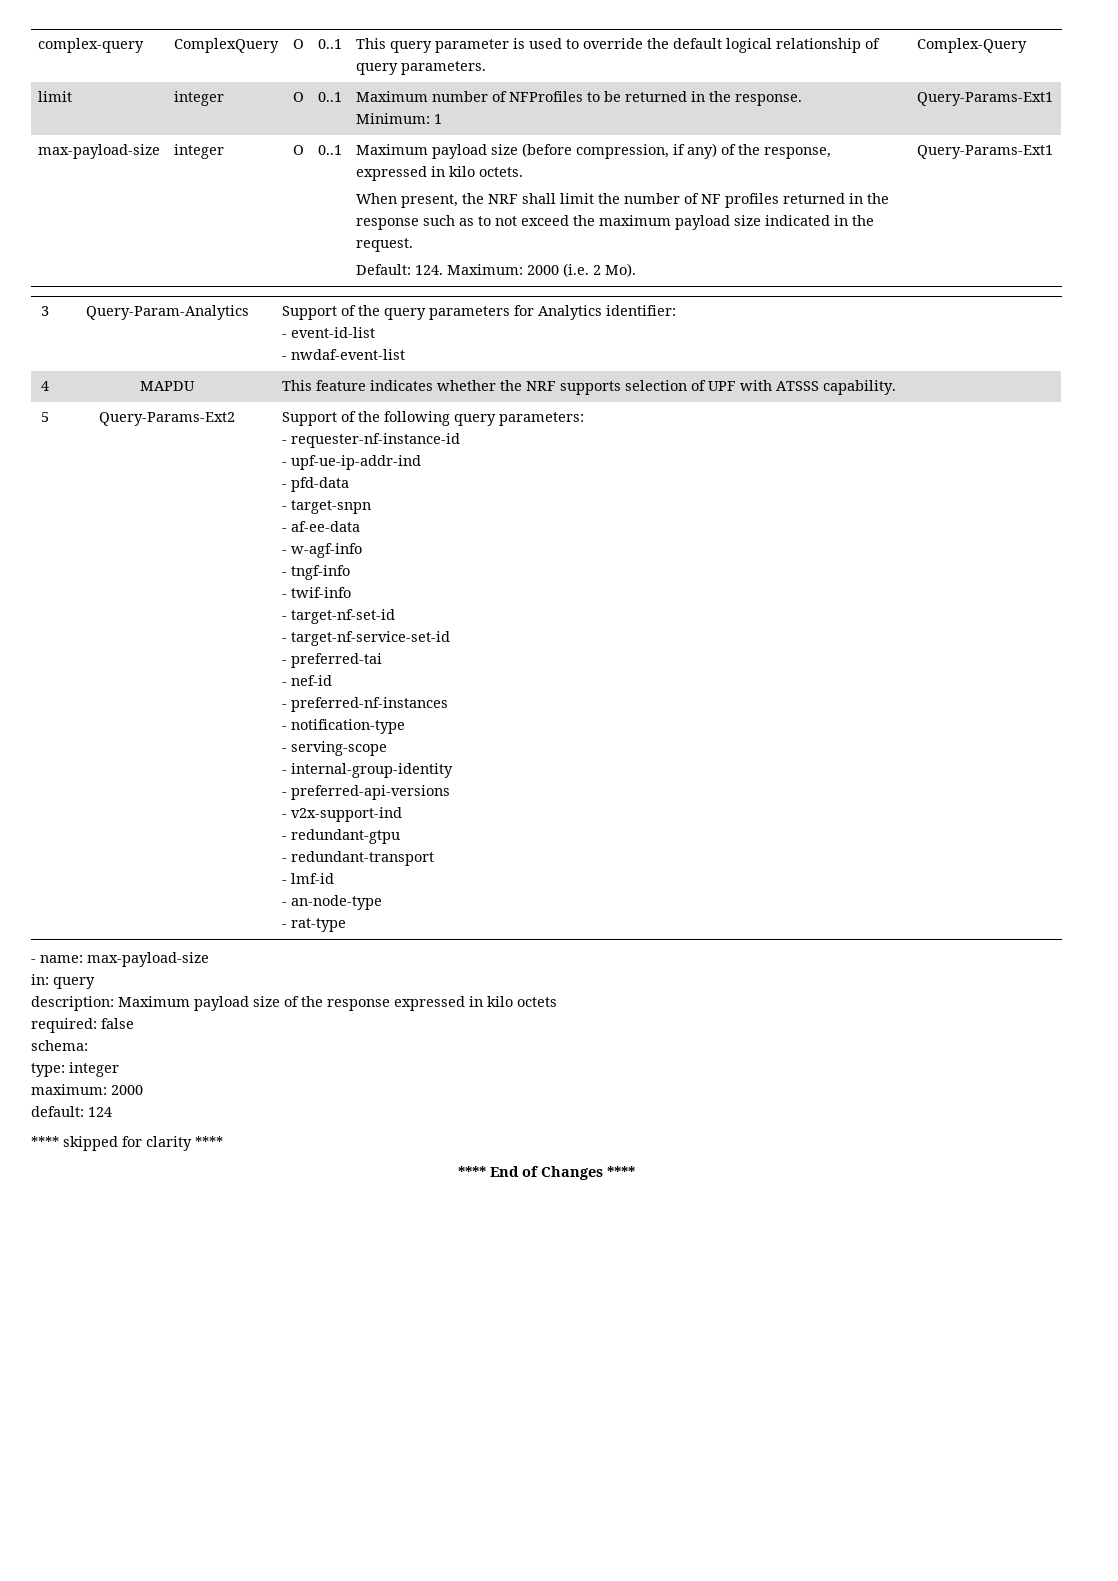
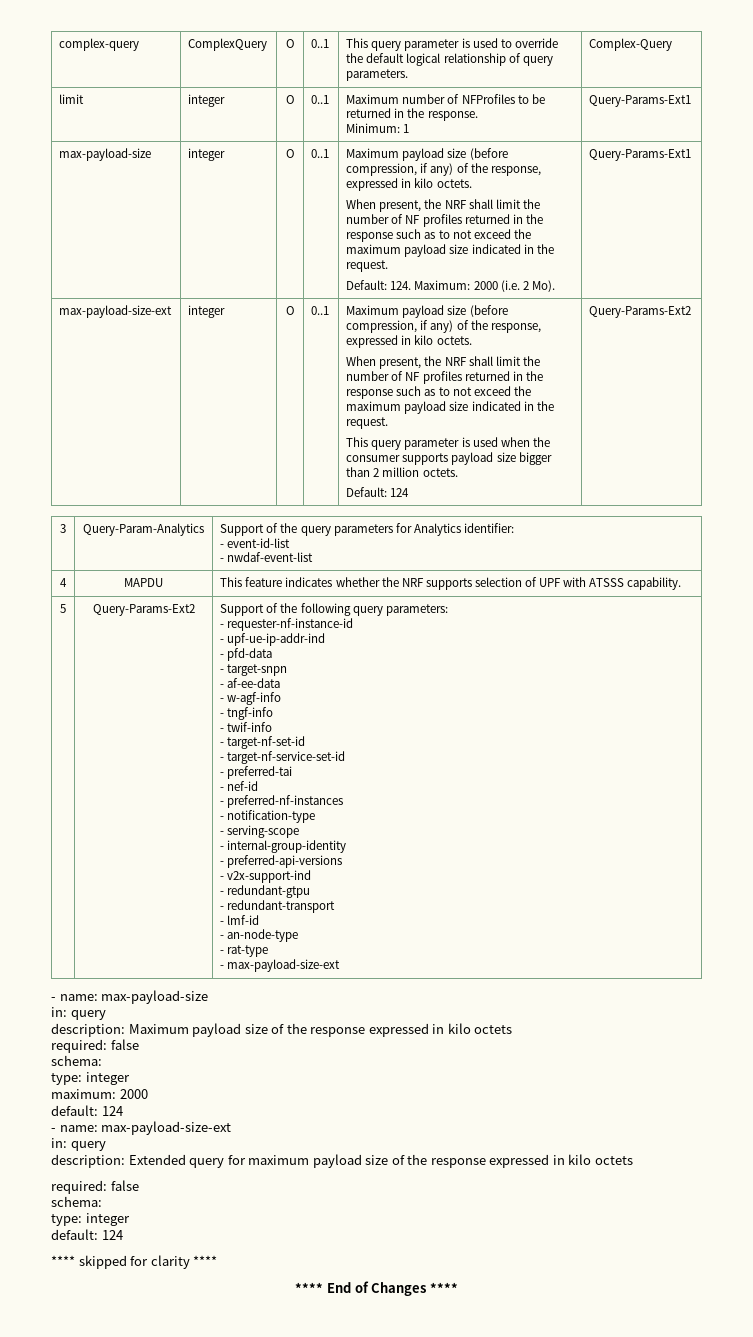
+ max-payload-size-ext | integer | O | 0..1 | Maximum payload size (before compression, if any) of the response, expressed in kilo octets.
+ When present, the NRF shall limit the number of NF profiles returned in the response such as to not exceed the maximum payload size indicated in the request.
+ This query parameter is used when the consumer supports payload size bigger than 2 million octets.
+ Default: 124 | Query-Params-Ext2
+ - max-payload-size-ext
+ - name: max-payload-size-ext
+ in: query
+ description: Extended query for maximum payload size of the response expressed in kilo octets
+ required: false
+ schema:
+ type: integer
+ default: 124

